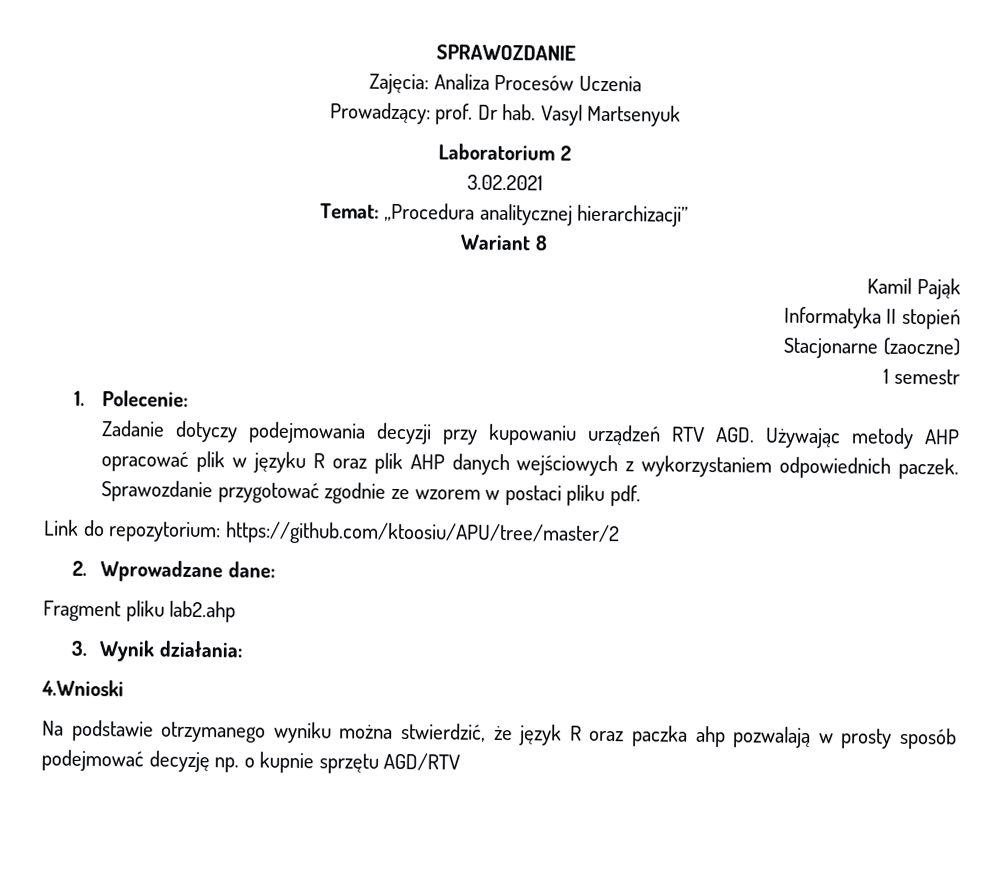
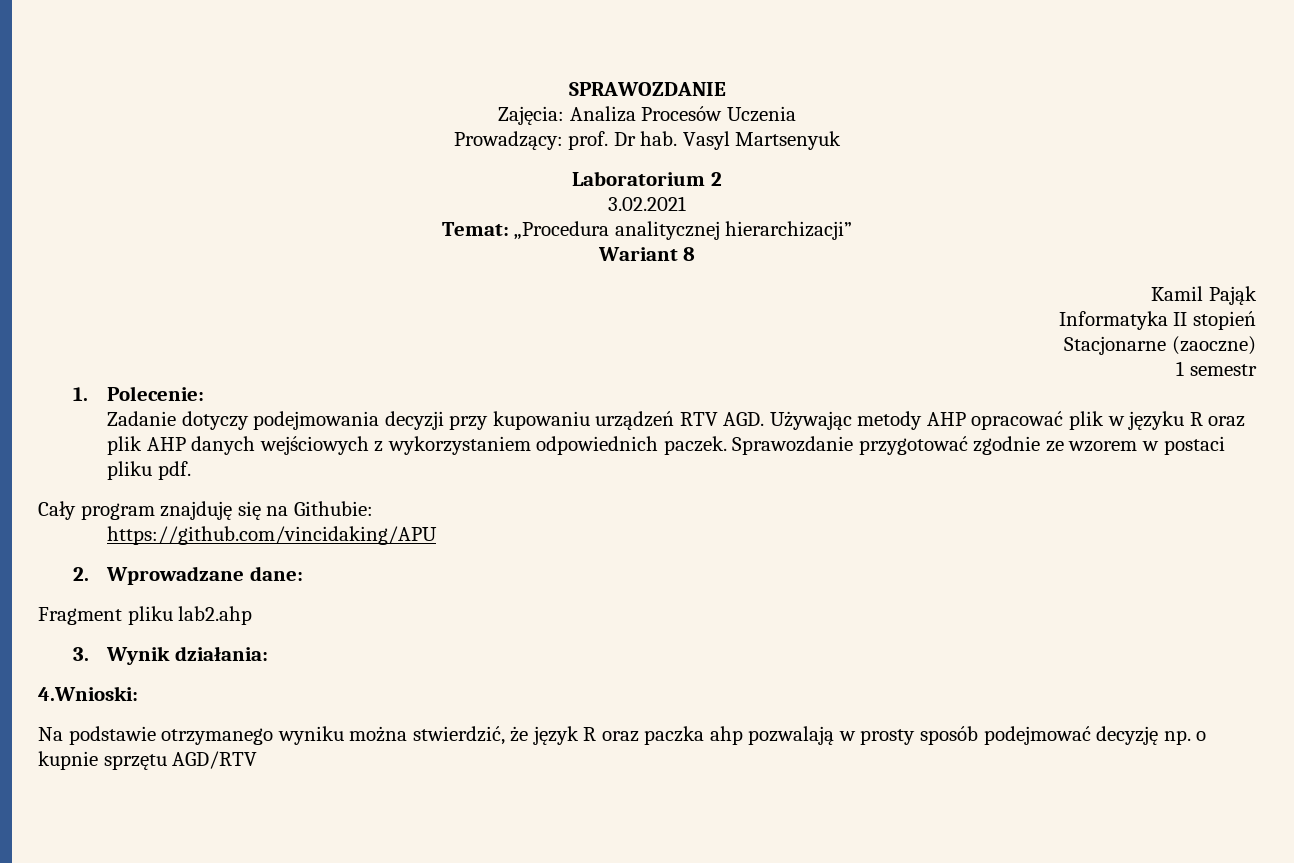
- Link do repozytorium: https://github.com/ktoosiu/APU/tree/master/2
+ Cały program znajduję się na Githubie:
+ https://github.com/vincidaking/APU
- 4.Wnioski
+ 4.Wnioski:

